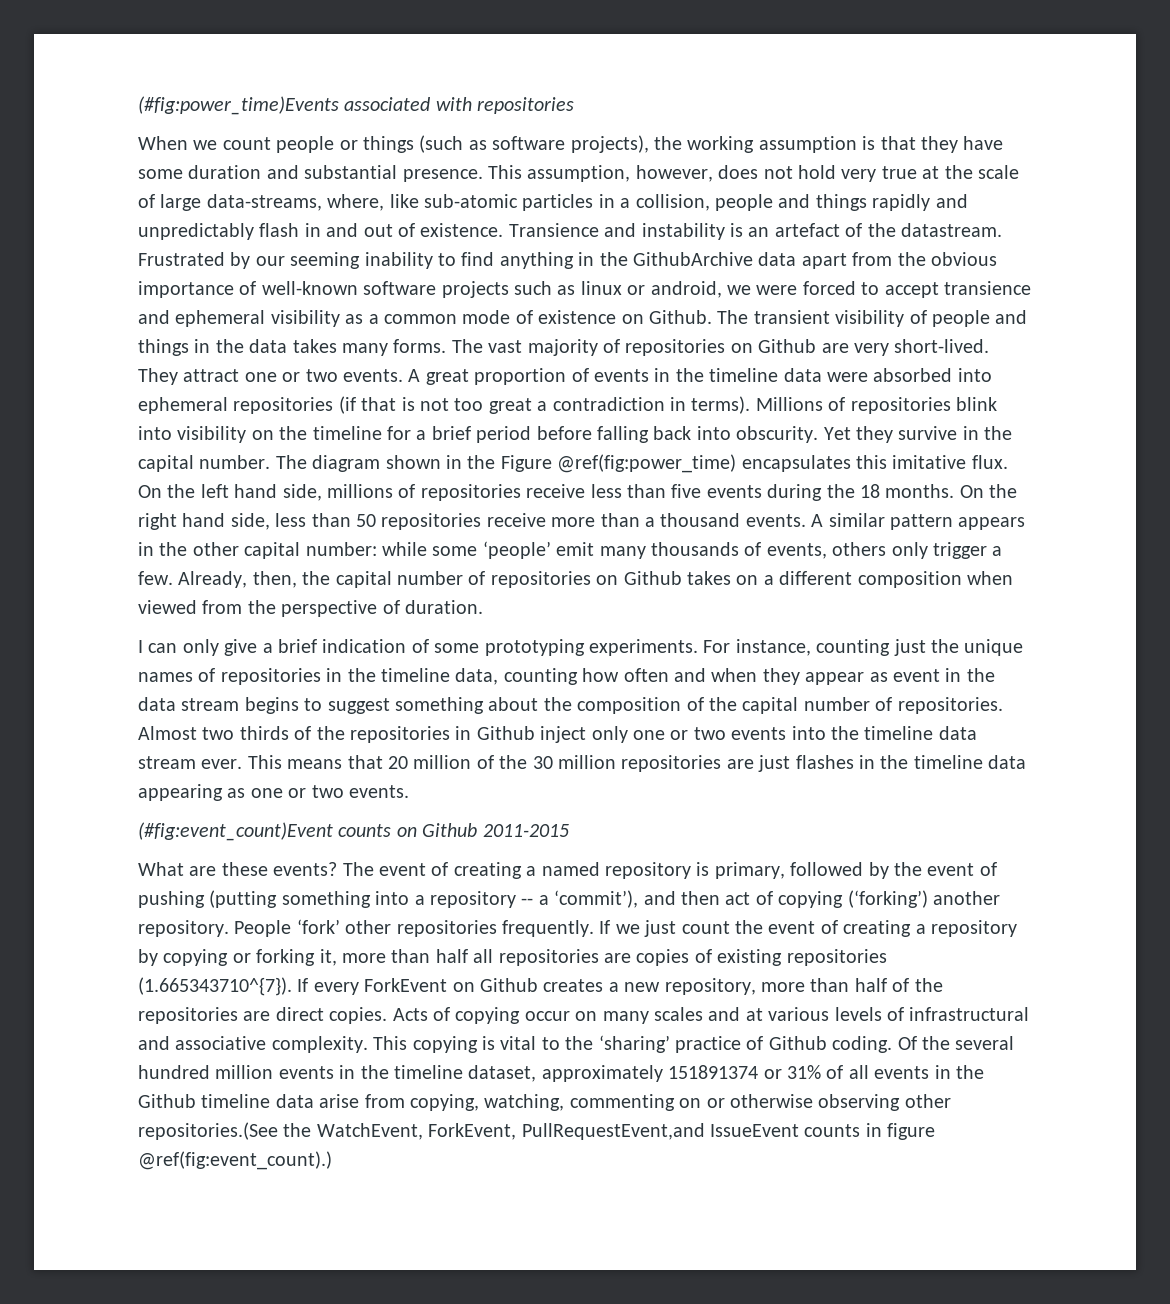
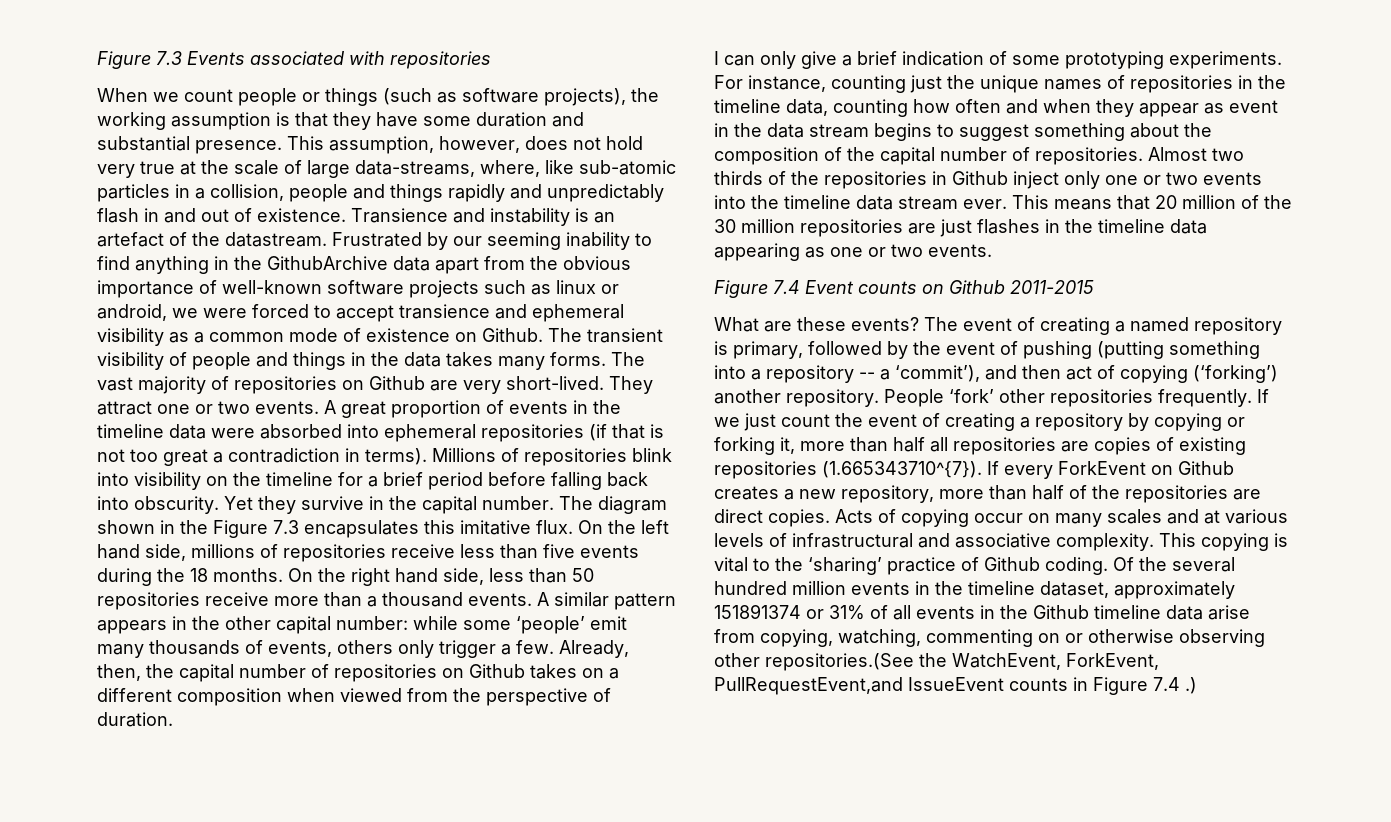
- (#fig:power_time)Events associated with repositories
+ Figure 7.3 Events associated with repositories
- The diagram shown in the Figure @ref(fig:power_time) encapsulates this imitative flux.
+ The diagram shown in the Figure 7.3 encapsulates this imitative flux.
- (#fig:event_count)Event counts on Github 2011-2015
+ Figure 7.4 Event counts on Github 2011-2015
- Of the several hundred million events in the timeline dataset, approximately 151891374 or 31% of all events in the Github timeline data arise from copying, watching, commenting on or otherwise observing other repositories.(See the WatchEvent, ForkEvent, PullRequestEvent,and IssueEvent counts in figure @ref(fig:event_count).)
+ Of the several hundred million events in the timeline dataset, approximately 151891374 or 31% of all events in the Github timeline data arise from copying, watching, commenting on or otherwise observing other repositories.(See the WatchEvent, ForkEvent, PullRequestEvent,and IssueEvent counts in Figure 7.4 .)

